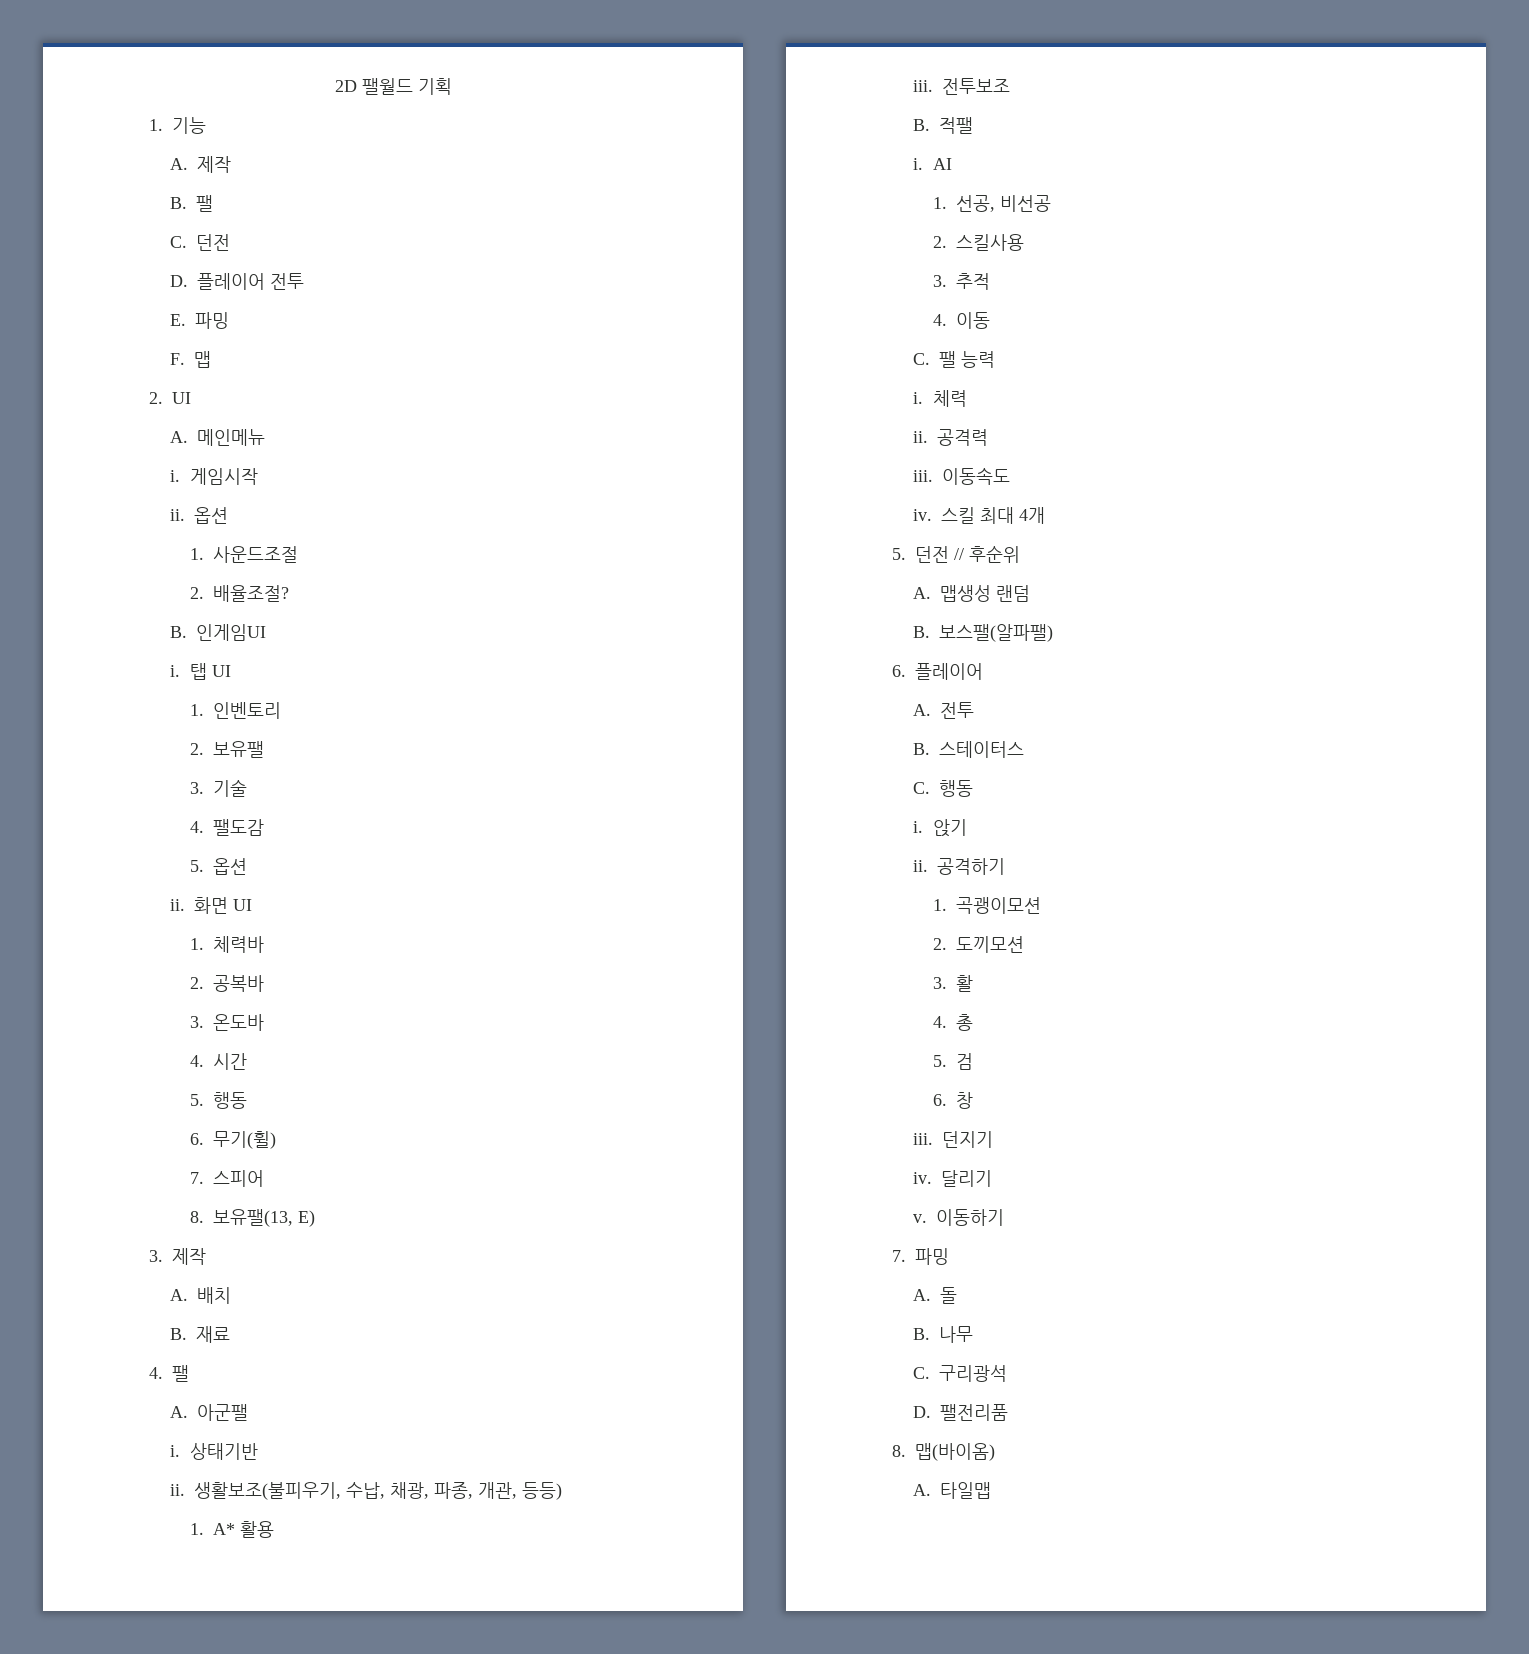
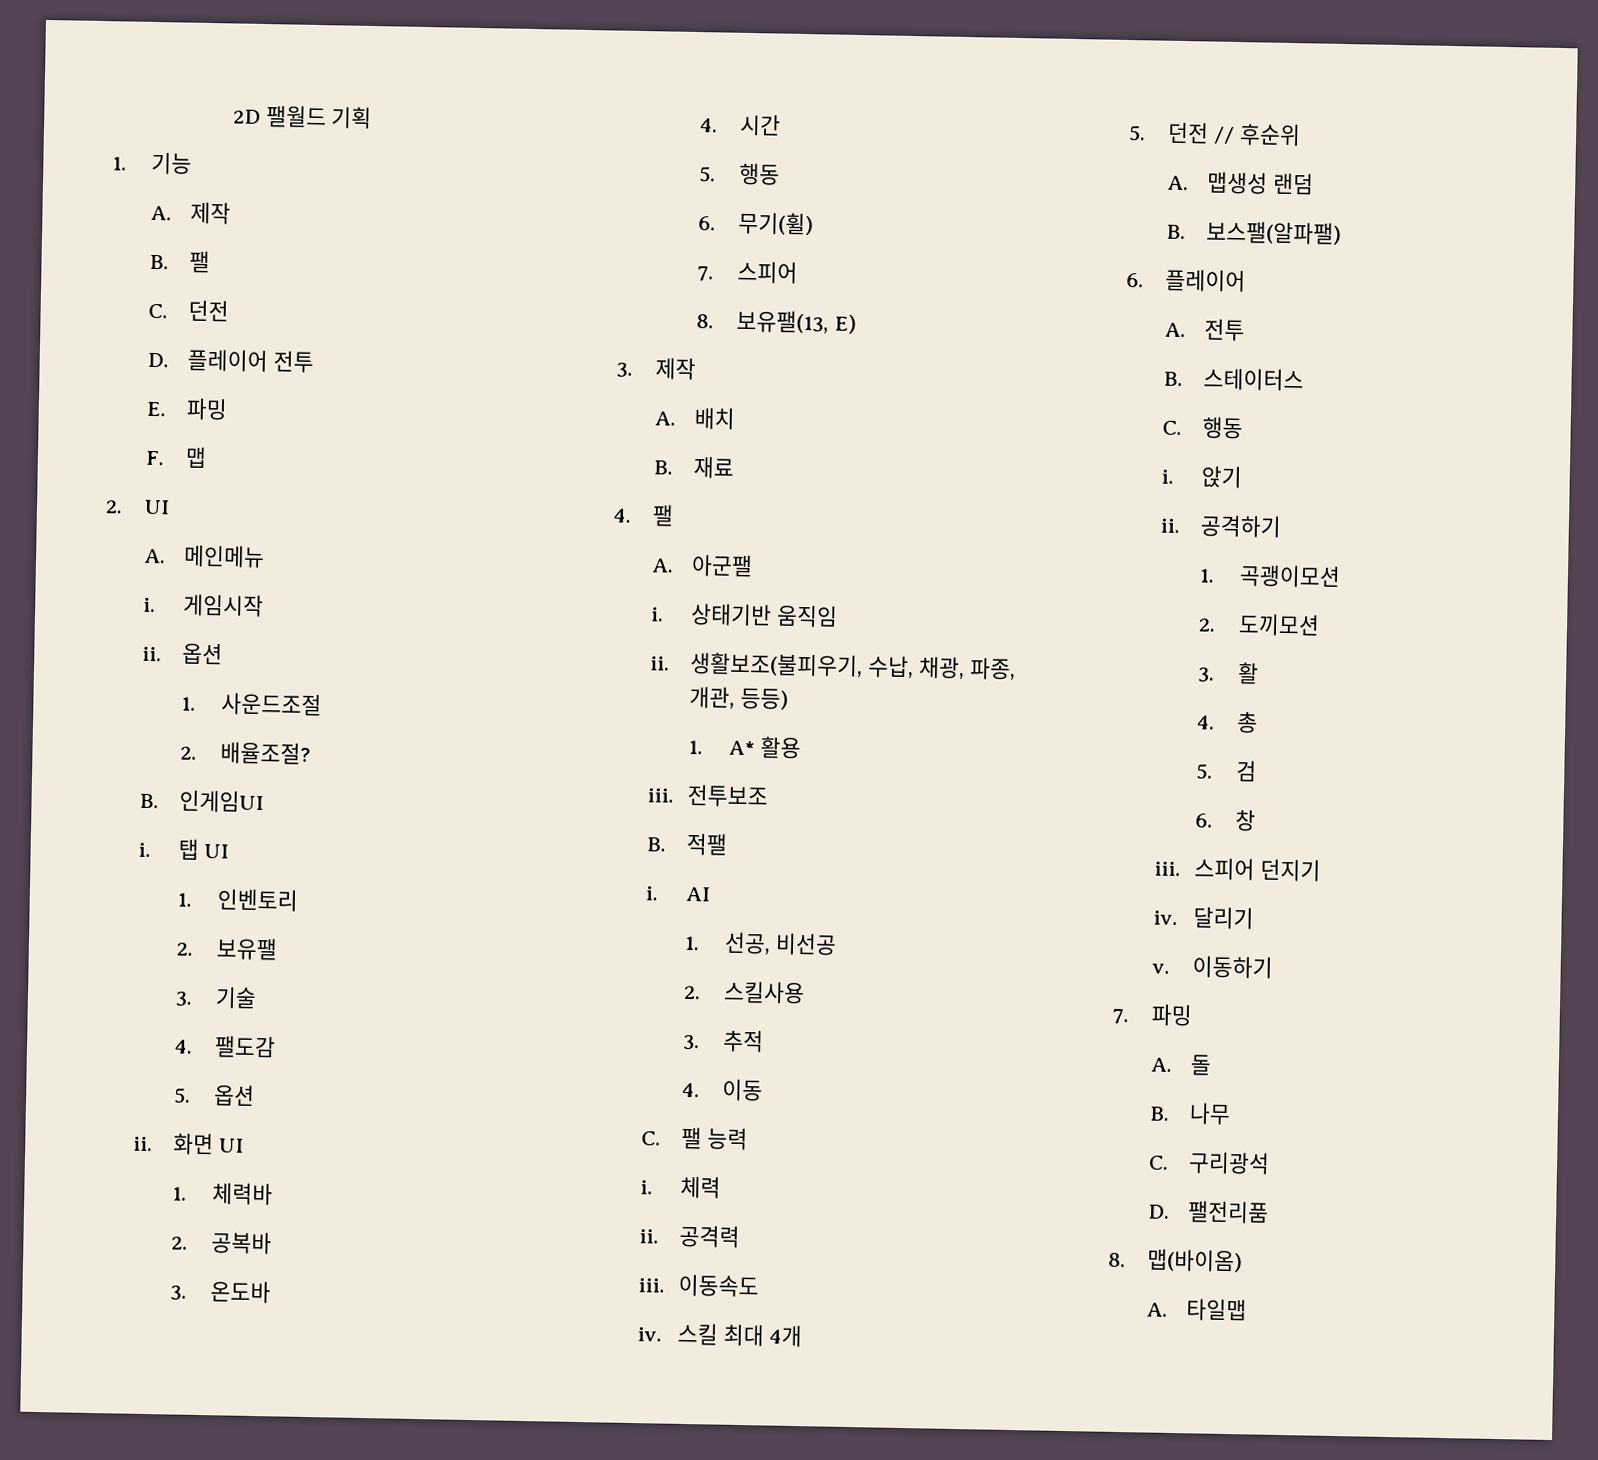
- 상태기반
+ 상태기반 움직임
- 던지기
+ 스피어 던지기

